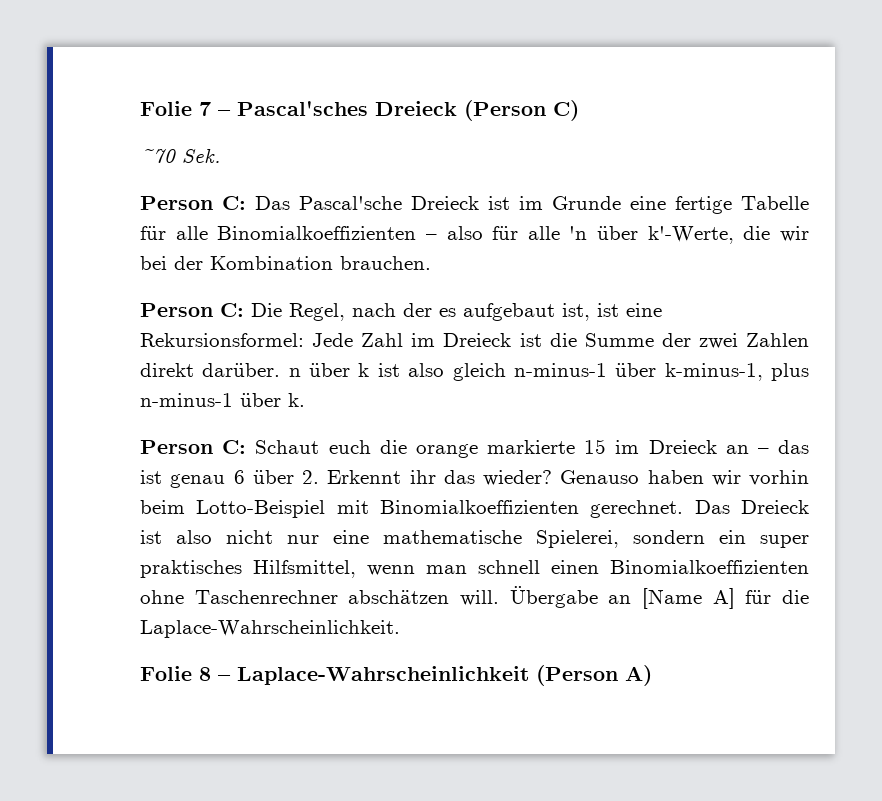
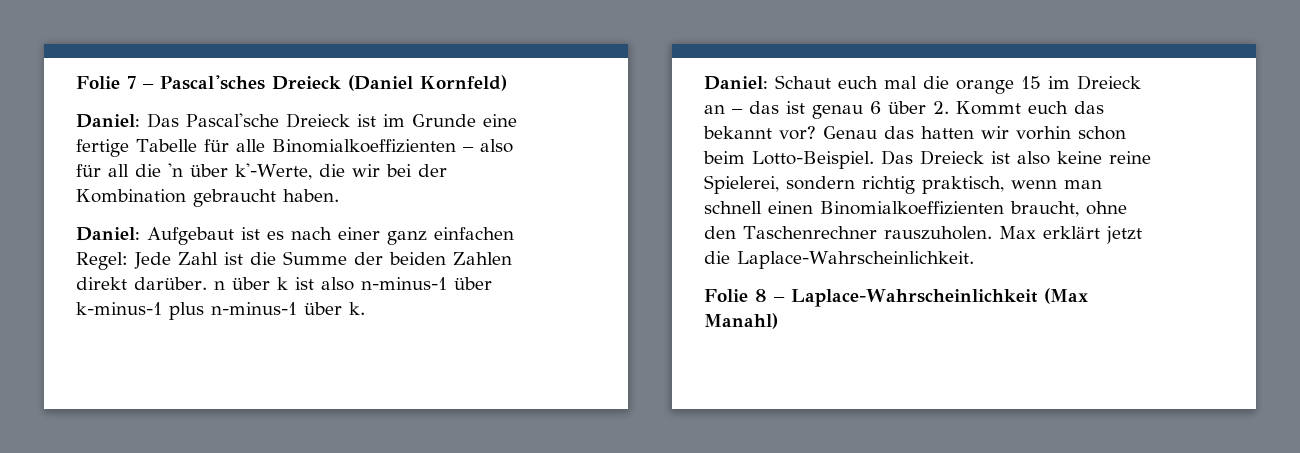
- Folie 7 – Pascal'sches Dreieck (Person C)
- ~70 Sek.
- Person C: Das Pascal'sche Dreieck ist im Grunde eine fertige Tabelle für alle Binomialkoeffizienten – also für alle 'n über k'-Werte, die wir bei der Kombination brauchen.
- Person C: Die Regel, nach der es aufgebaut ist, ist eine Rekursionsformel: Jede Zahl im Dreieck ist die Summe der zwei Zahlen direkt darüber. n über k ist also gleich n-minus-1 über k-minus-1, plus n-minus-1 über k.
+ Folie 7 – Pascal'sches Dreieck (Daniel Kornfeld)
+ Daniel: Das Pascal'sche Dreieck ist im Grunde eine fertige Tabelle für alle Binomialkoeffizienten – also für all die 'n über k'-Werte, die wir bei der Kombination gebraucht haben.
+ Daniel: Aufgebaut ist es nach einer ganz einfachen Regel: Jede Zahl ist die Summe der beiden Zahlen direkt darüber. n über k ist also n-minus-1 über k-minus-1 plus n-minus-1 über k.
- Person C: Schaut euch die orange markierte 15 im Dreieck an – das ist genau 6 über 2. Erkennt ihr das wieder? Genauso haben wir vorhin beim Lotto-Beispiel mit Binomialkoeffizienten gerechnet. Das Dreieck ist also nicht nur eine mathematische Spielerei, sondern ein super praktisches Hilfsmittel, wenn man schnell einen Binomialkoeffizienten ohne Taschenrechner abschätzen will. Übergabe an [Name A] für die Laplace-Wahrscheinlichkeit.
+ Daniel: Schaut euch mal die orange 15 im Dreieck an – das ist genau 6 über 2. Kommt euch das bekannt vor? Genau das hatten wir vorhin schon beim Lotto-Beispiel. Das Dreieck ist also keine reine Spielerei, sondern richtig praktisch, wenn man schnell einen Binomialkoeffizienten braucht, ohne den Taschenrechner rauszuholen. Max erklärt jetzt die Laplace-Wahrscheinlichkeit.
- Folie 8 – Laplace-Wahrscheinlichkeit (Person A)
+ Folie 8 – Laplace-Wahrscheinlichkeit (Max Manahl)

